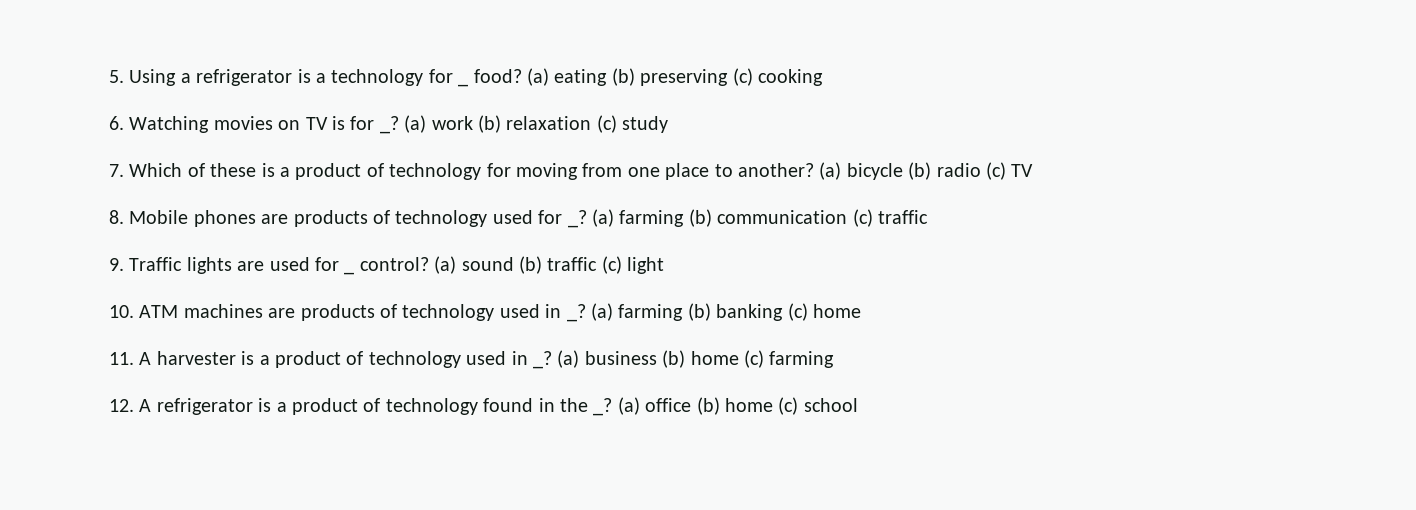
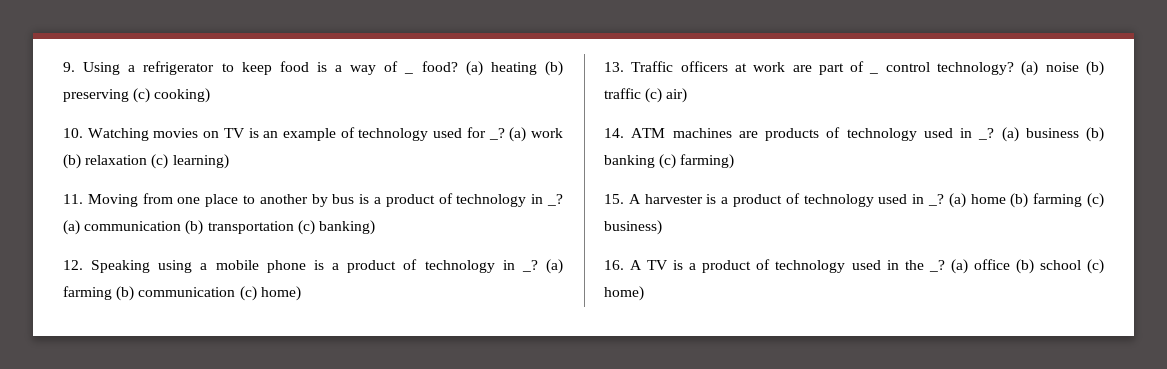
- 5. Using a refrigerator is a technology for _ food?
+ 9. Using a refrigerator to keep food is a way of _ food?
- (a) eating (b) preserving (c) cooking
- 6. Watching movies on TV is for _?
+ (a) heating (b) preserving (c) cooking)
+ 10. Watching movies on TV is an example of technology used for _?
- (a) work (b) relaxation (c) study
- 7. Which of these is a product of technology for moving from one place to another? (a) bicycle (b) radio (c) TV
- 8. Mobile phones are products of technology used for _?
+ (a) work (b) relaxation (c) learning)
+ 11. Moving from one place to another by bus is a product of technology in _? (a) communication (b) transportation (c) banking)
+ 12. Speaking using a mobile phone is a product of technology in _?
- (a) farming (b) communication (c) traffic
- 9. Traffic lights are used for _ control? (a) sound (b) traffic (c) light
- 10. ATM machines are products of technology used in _?
+ (a) farming (b) communication (c) home)
+ 13. Traffic officers at work are part of _ control technology? (a) noise (b) traffic (c) air)
+ 14. ATM machines are products of technology used in _?
- (a) farming (b) banking (c) home
- 11. A harvester is a product of technology used in _?
+ (a) business (b) banking (c) farming)
+ 15. A harvester is a product of technology used in _?
- (a) business (b) home (c) farming
- 12. A refrigerator is a product of technology found in the _?
+ (a) home (b) farming (c) business)
+ 16. A TV is a product of technology used in the _?
- (a) office (b) home (c) school
+ (a) office (b) school (c) home)

